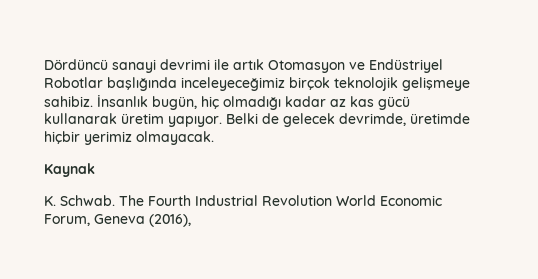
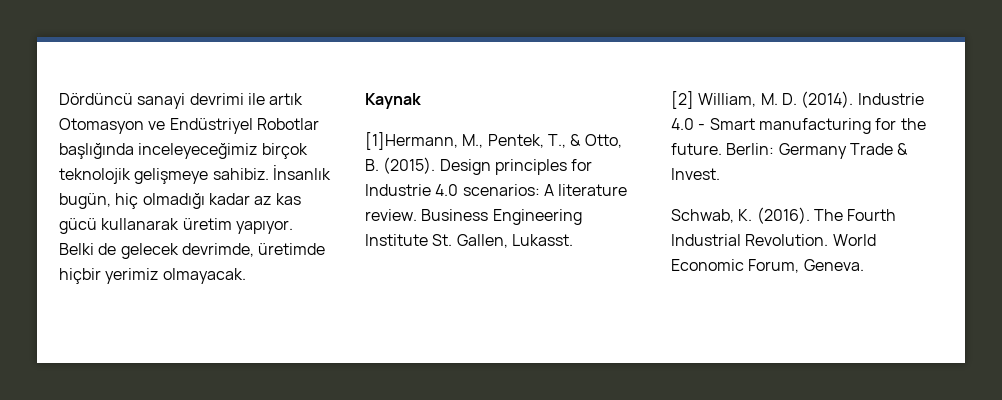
- K. Schwab.
+ [1]Hermann, M., Pentek, T., & Otto, B. (2015). Design principles for Industrie 4.0 scenarios: A literature review. Business Engineering Institute St. Gallen, Lukasst.
+ [2] William, M. D. (2014). Industrie 4.0 - Smart manufacturing for the future. Berlin: Germany Trade & Invest.
+ Schwab, K. (2016).
- The Fourth Industrial Revolution World Economic Forum, Geneva (2016),
+ The Fourth Industrial Revolution. World Economic Forum, Geneva.

